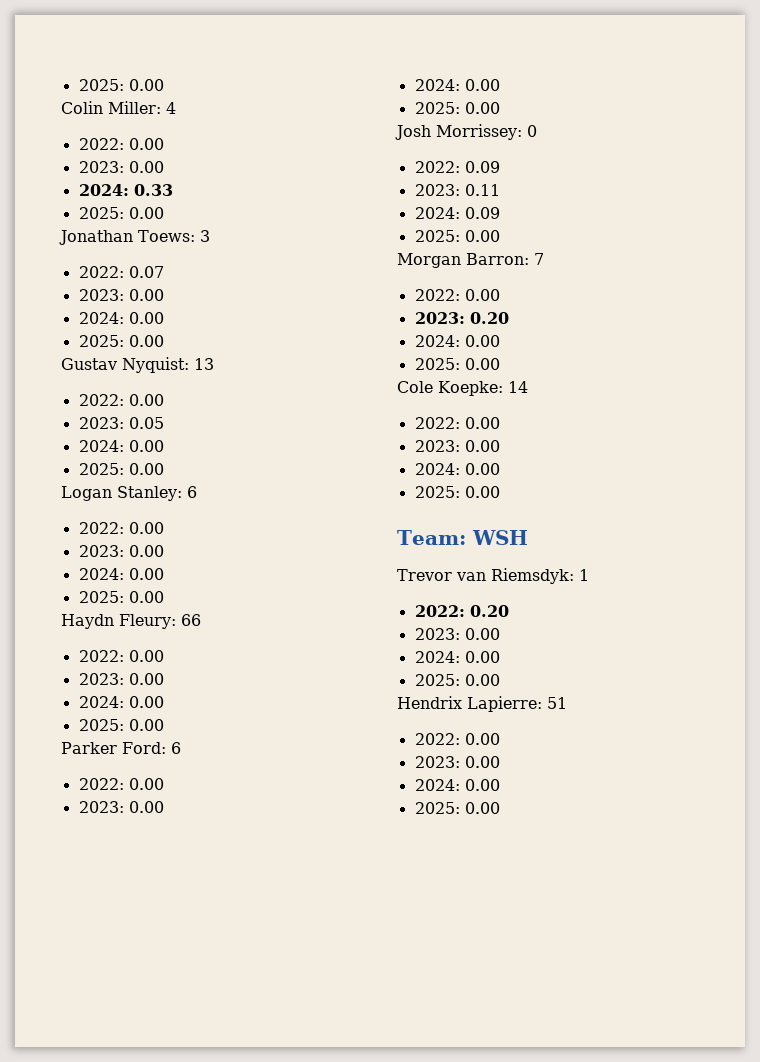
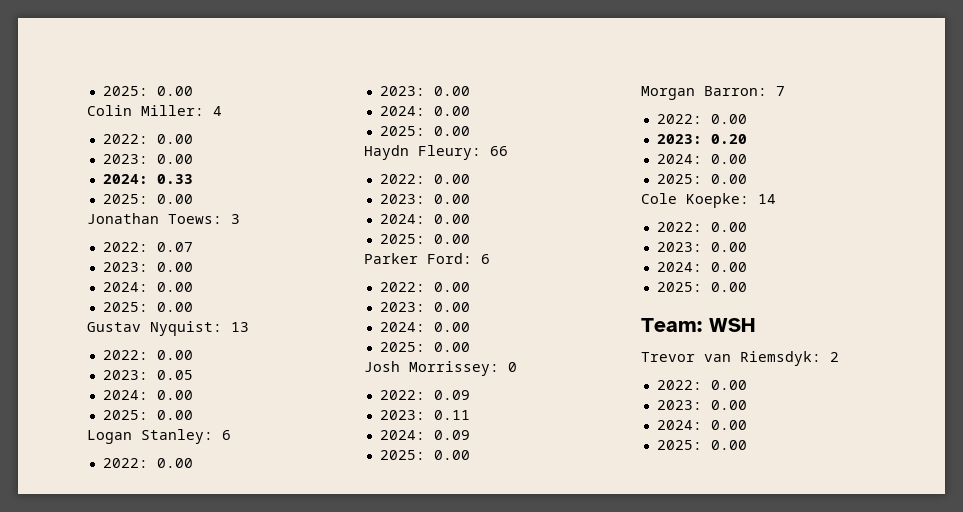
- Trevor van Riemsdyk: 1
- 2022: 0.20
- 2023: 0.00
- 2024: 0.00
- 2025: 0.00
- Hendrix Lapierre: 51
+ Trevor van Riemsdyk: 2

